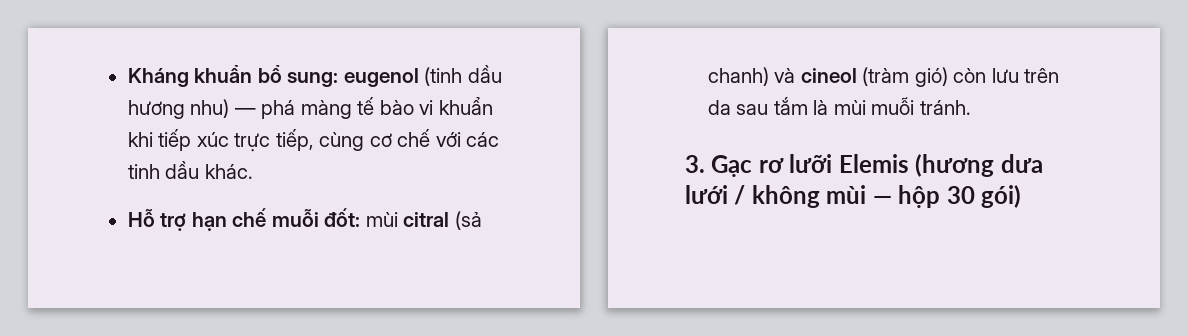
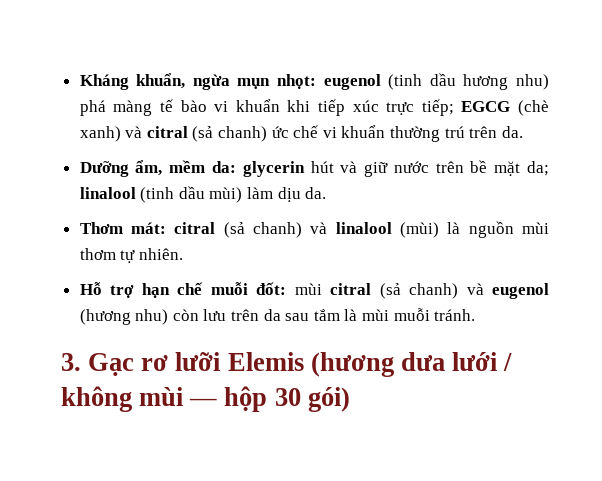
- Kháng khuẩn bổ sung: eugenol (tinh dầu hương nhu) — phá màng tế bào vi khuẩn khi tiếp xúc trực tiếp, cùng cơ chế với các tinh dầu khác.
+ Kháng khuẩn, ngừa mụn nhọt: eugenol (tinh dầu hương nhu) phá màng tế bào vi khuẩn khi tiếp xúc trực tiếp; EGCG (chè xanh) và citral (sả chanh) ức chế vi khuẩn thường trú trên da.
+ Dưỡng ẩm, mềm da: glycerin hút và giữ nước trên bề mặt da; linalool (tinh dầu mùi) làm dịu da.
+ Thơm mát: citral (sả chanh) và linalool (mùi) là nguồn mùi thơm tự nhiên.
- Hỗ trợ hạn chế muỗi đốt: mùi citral (sả chanh) và cineol (tràm gió) còn lưu trên da sau tắm là mùi muỗi tránh.
+ Hỗ trợ hạn chế muỗi đốt: mùi citral (sả chanh) và eugenol (hương nhu) còn lưu trên da sau tắm là mùi muỗi tránh.

